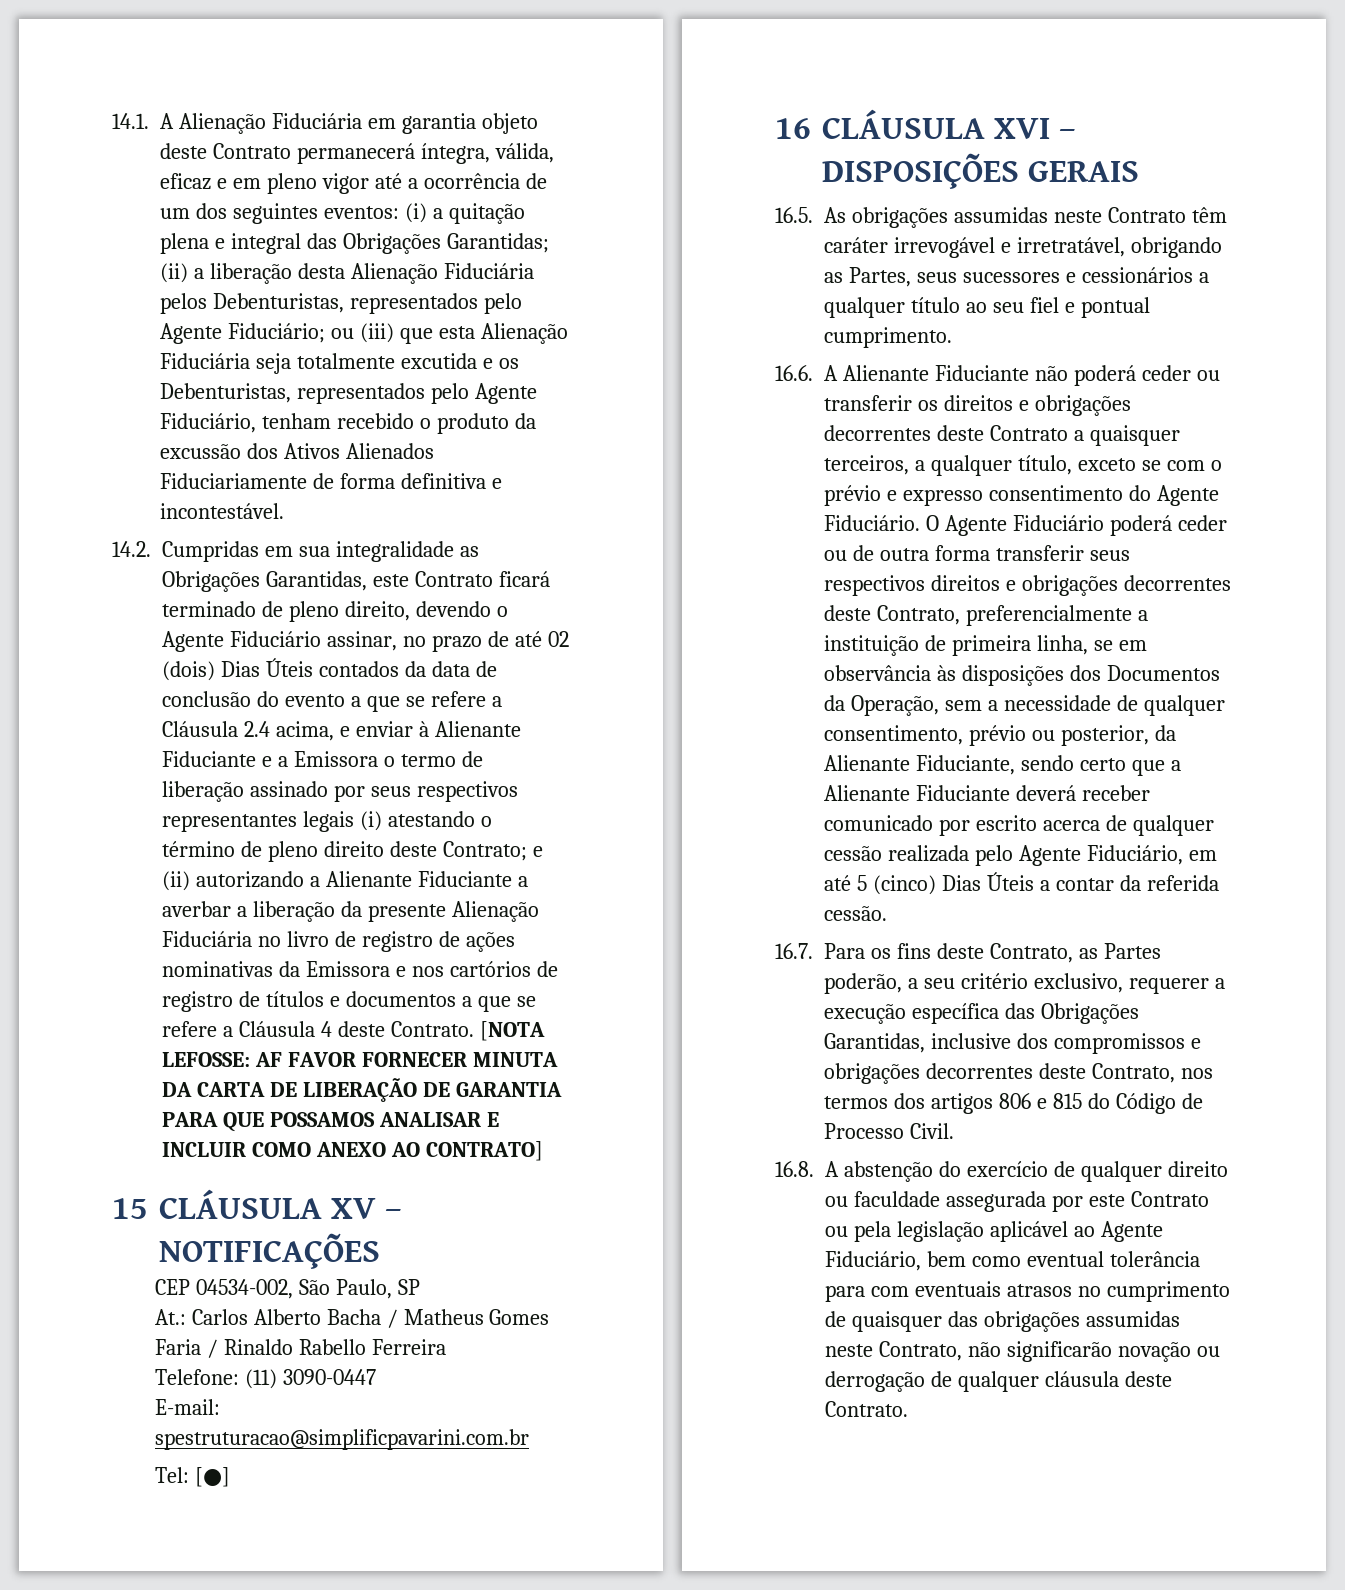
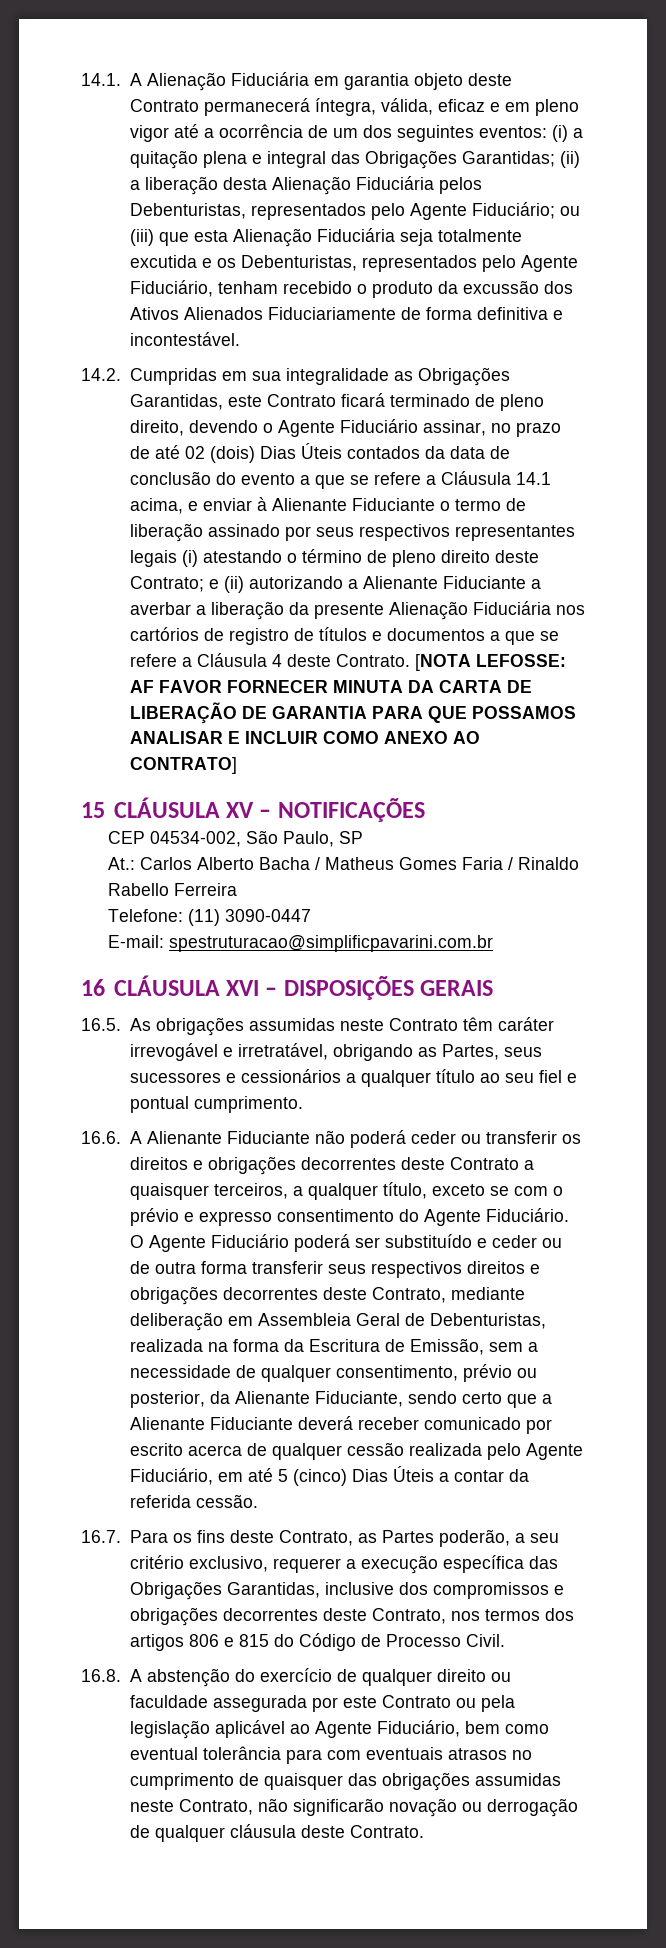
- 14.2. Cumpridas em sua integralidade as Obrigações Garantidas, este Contrato ficará terminado de pleno direito, devendo o Agente Fiduciário assinar, no prazo de até 02 (dois) Dias Úteis contados da data de conclusão do evento a que se refere a Cláusula 2.4 acima, e enviar à Alienante Fiduciante e a Emissora o termo de liberação assinado por seus respectivos representantes legais (i) atestando o término de pleno direito deste Contrato;
+ 14.2. Cumpridas em sua integralidade as Obrigações Garantidas, este Contrato ficará terminado de pleno direito, devendo o Agente Fiduciário assinar, no prazo de até 02 (dois) Dias Úteis contados da data de conclusão do evento a que se refere a Cláusula 14.1 acima, e enviar à Alienante Fiduciante o termo de liberação assinado por seus respectivos representantes legais (i) atestando o término de pleno direito deste Contrato;
- e (ii) autorizando a Alienante Fiduciante a averbar a liberação da presente Alienação Fiduciária no livro de registro de ações nominativas da Emissora e nos cartórios de registro de títulos e documentos a que se refere a Cláusula 4 deste Contrato.
+ e (ii) autorizando a Alienante Fiduciante a averbar a liberação da presente Alienação Fiduciária nos cartórios de registro de títulos e documentos a que se refere a Cláusula 4 deste Contrato.
- Tel: [●]
- O Agente Fiduciário poderá ceder ou de outra forma transferir seus respectivos direitos e obrigações decorrentes deste Contrato, preferencialmente a instituição de primeira linha, se em observância às disposições dos Documentos da Operação, sem a necessidade de qualquer consentimento, prévio ou posterior, da Alienante Fiduciante, sendo certo que a Alienante Fiduciante deverá receber comunicado por escrito acerca de qualquer cessão realizada pelo Agente Fiduciário, em até 5 (cinco) Dias Úteis a contar da referida cessão.
+ O Agente Fiduciário poderá ser substituído e ceder ou de outra forma transferir seus respectivos direitos e obrigações decorrentes deste Contrato, mediante deliberação em Assembleia Geral de Debenturistas, realizada na forma da Escritura de Emissão, sem a necessidade de qualquer consentimento, prévio ou posterior, da Alienante Fiduciante, sendo certo que a Alienante Fiduciante deverá receber comunicado por escrito acerca de qualquer cessão realizada pelo Agente Fiduciário, em até 5 (cinco) Dias Úteis a contar da referida cessão.

